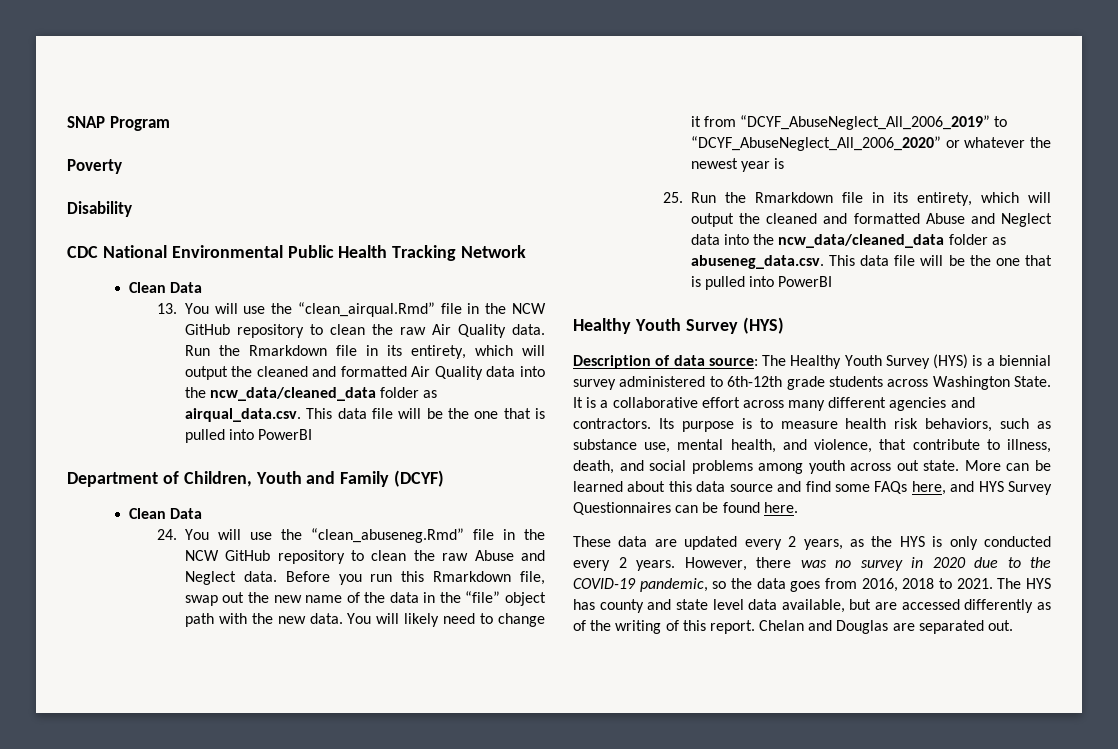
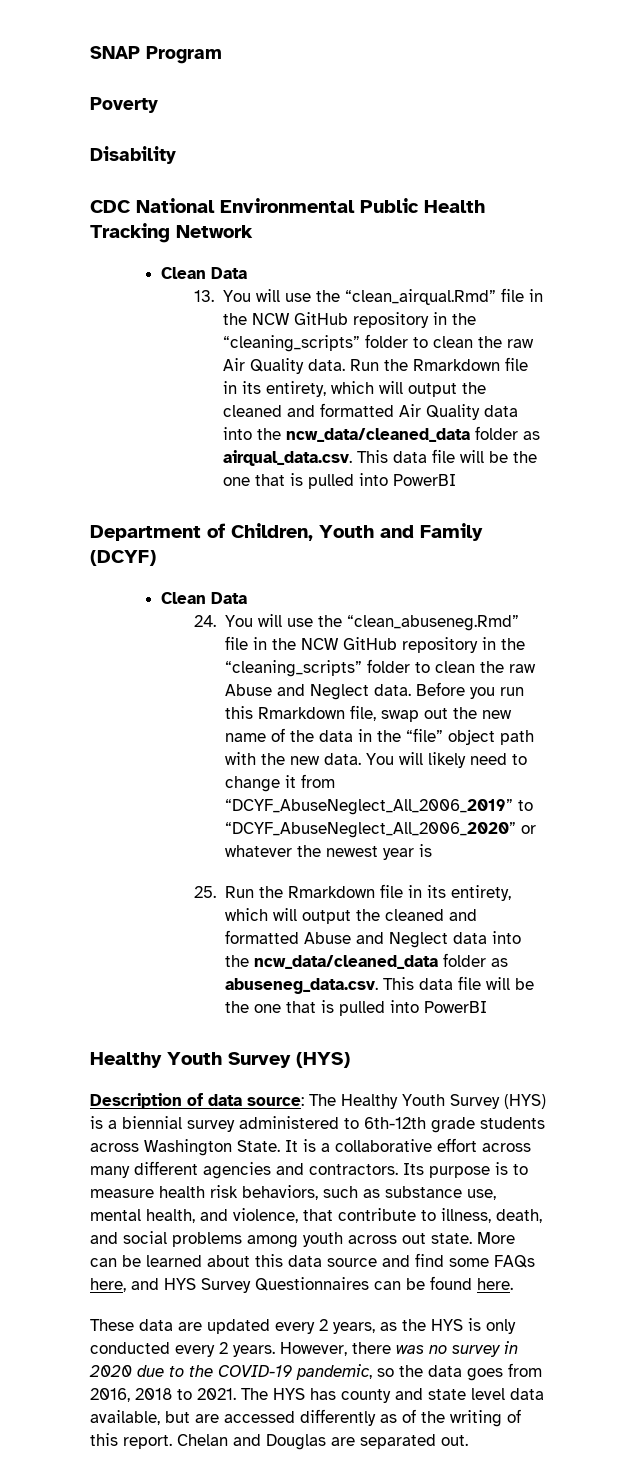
- 13. You will use the “clean_airqual.Rmd” file in the NCW GitHub repository to clean the raw Air Quality data.
+ 13. You will use the “clean_airqual.Rmd” file in the NCW GitHub repository in the “cleaning_scripts” folder to clean the raw Air Quality data.
- 24. You will use the “clean_abuseneg.Rmd” file in the NCW GitHub repository to clean the raw Abuse and Neglect data.
+ 24. You will use the “clean_abuseneg.Rmd” file in the NCW GitHub repository in the “cleaning_scripts” folder to clean the raw Abuse and Neglect data.

